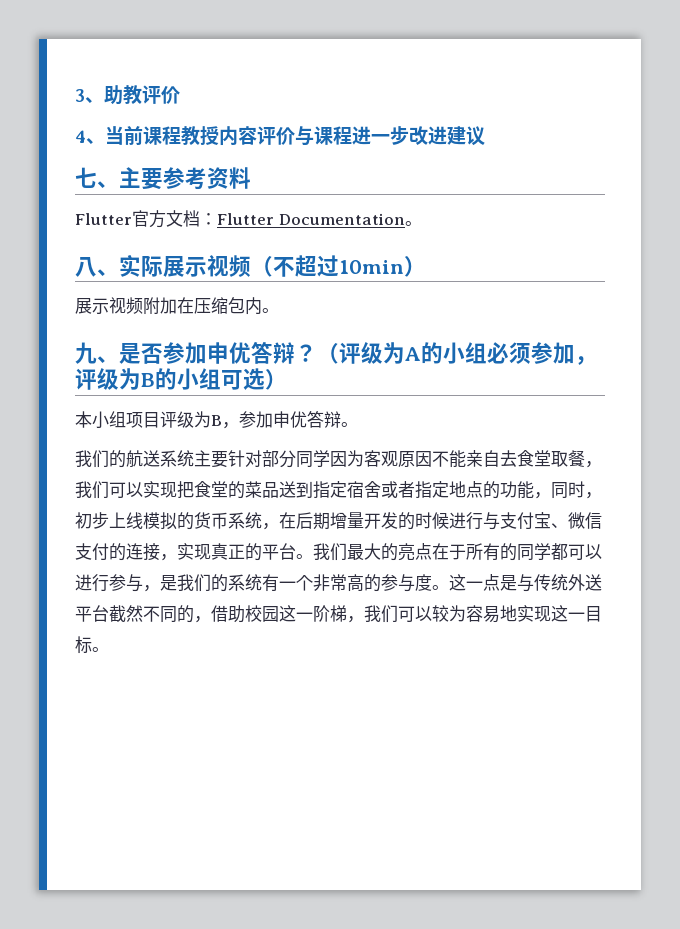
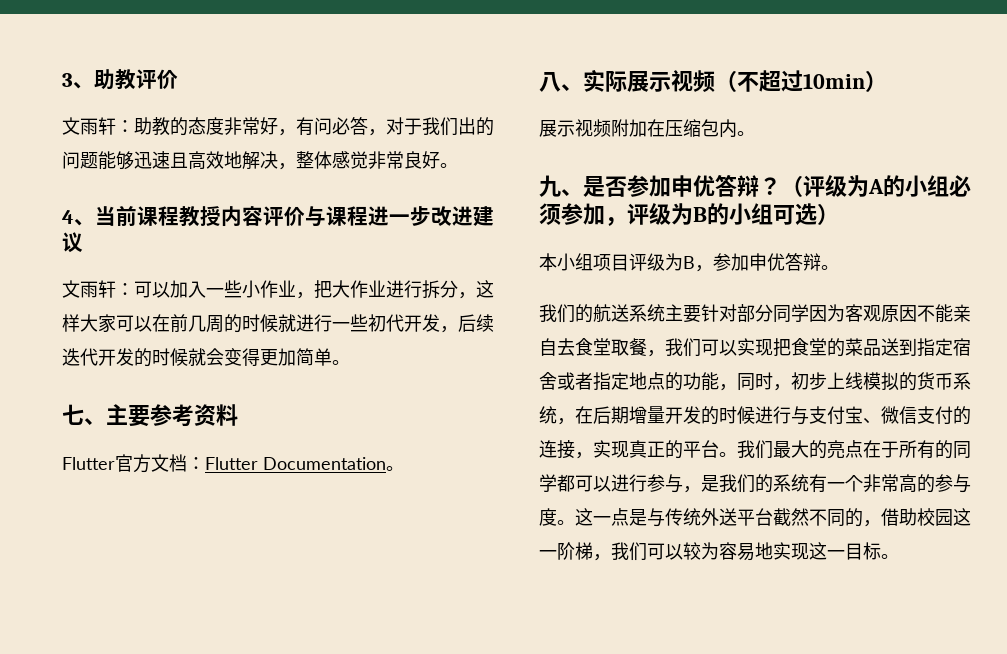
+ 文雨轩：助教的态度非常好，有问必答，对于我们出的问题能够迅速且高效地解决，整体感觉非常良好。
+ 文雨轩：可以加入一些小作业，把大作业进行拆分，这样大家可以在前几周的时候就进行一些初代开发，后续迭代开发的时候就会变得更加简单。

